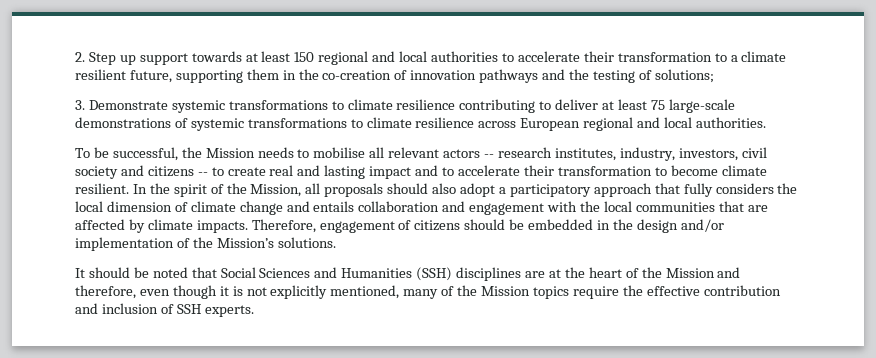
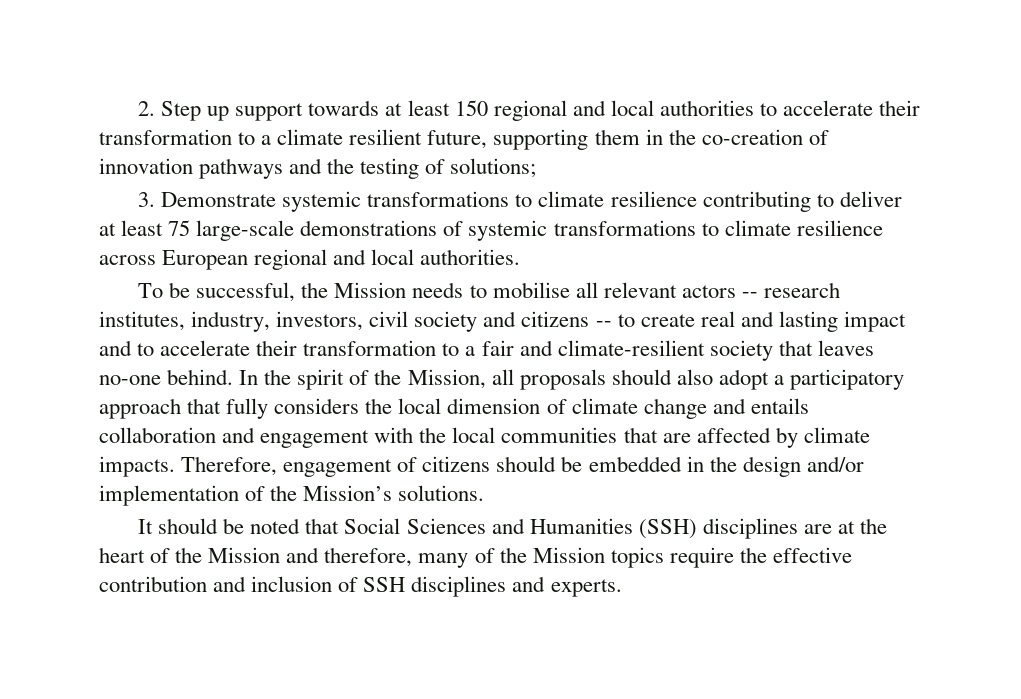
- To be successful, the Mission needs to mobilise all relevant actors -- research institutes, industry, investors, civil society and citizens -- to create real and lasting impact and to accelerate their transformation to become climate resilient.
+ To be successful, the Mission needs to mobilise all relevant actors -- research institutes, industry, investors, civil society and citizens -- to create real and lasting impact and to accelerate their transformation to a fair and climate-resilient society that leaves no-one behind.
- It should be noted that Social Sciences and Humanities (SSH) disciplines are at the heart of the Mission and therefore, even though it is not explicitly mentioned, many of the Mission topics require the effective contribution and inclusion of SSH experts.
+ It should be noted that Social Sciences and Humanities (SSH) disciplines are at the heart of the Mission and therefore, many of the Mission topics require the effective contribution and inclusion of SSH disciplines and experts.

